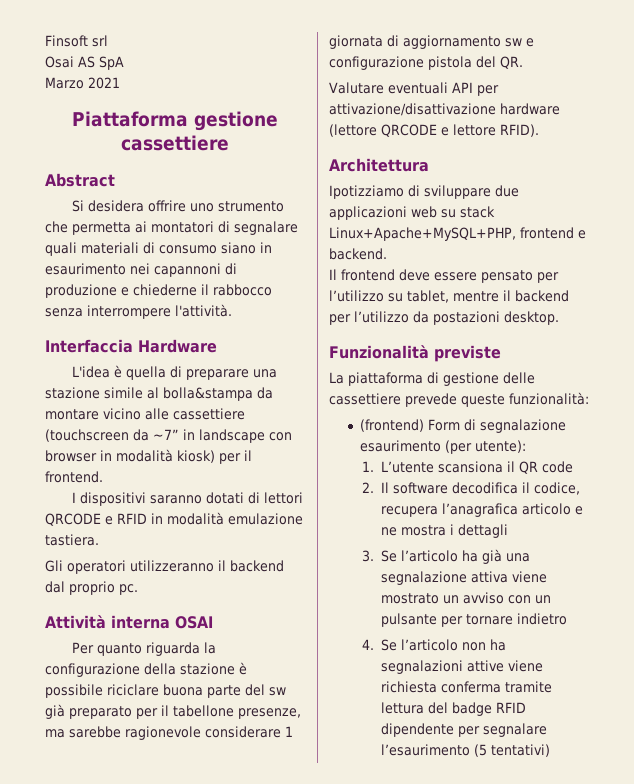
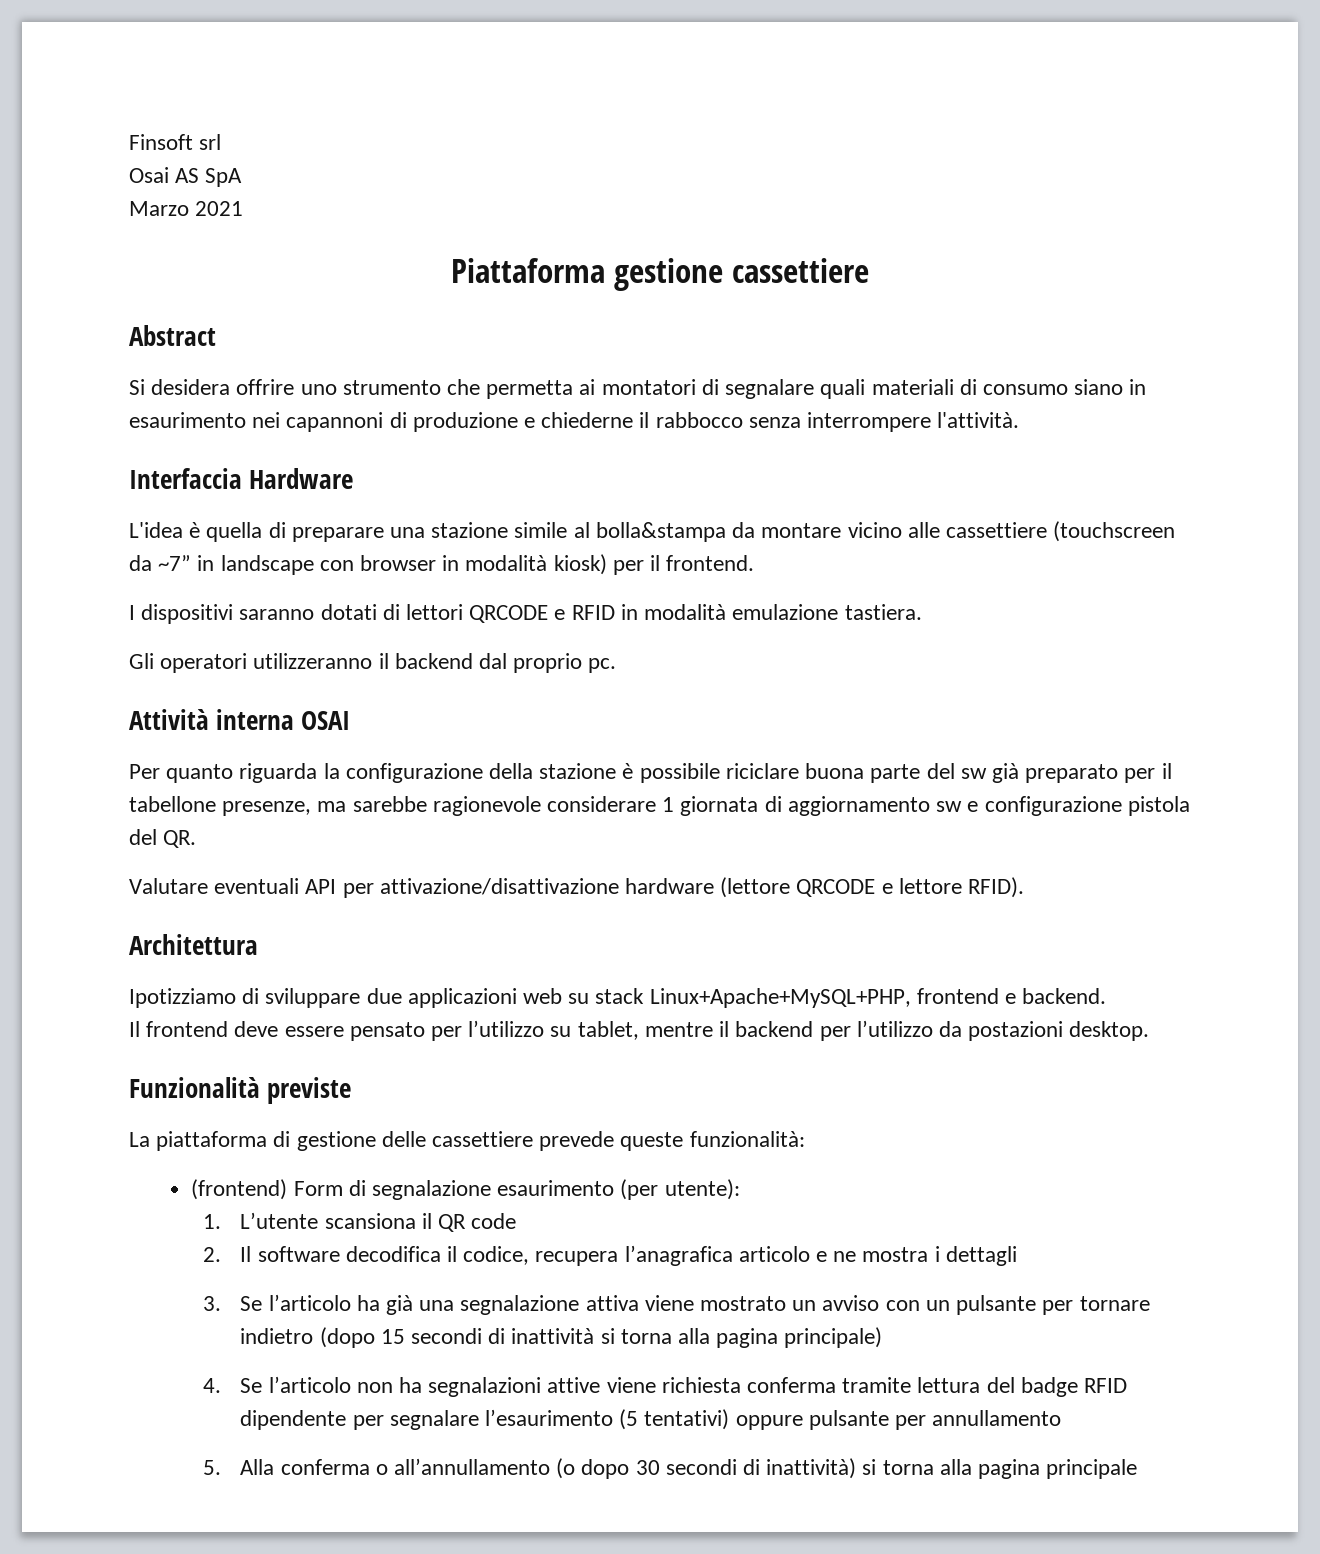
- 3. Se l’articolo ha già una segnalazione attiva viene mostrato un avviso con un pulsante per tornare indietro
+ 3. Se l’articolo ha già una segnalazione attiva viene mostrato un avviso con un pulsante per tornare indietro (dopo 15 secondi di inattività si torna alla pagina principale)
- 4. Se l’articolo non ha segnalazioni attive viene richiesta conferma tramite lettura del badge RFID dipendente per segnalare l’esaurimento (5 tentativi)
+ 4. Se l’articolo non ha segnalazioni attive viene richiesta conferma tramite lettura del badge RFID dipendente per segnalare l’esaurimento (5 tentativi) oppure pulsante per annullamento
+ 5. Alla conferma o all’annullamento (o dopo 30 secondi di inattività) si torna alla pagina principale

